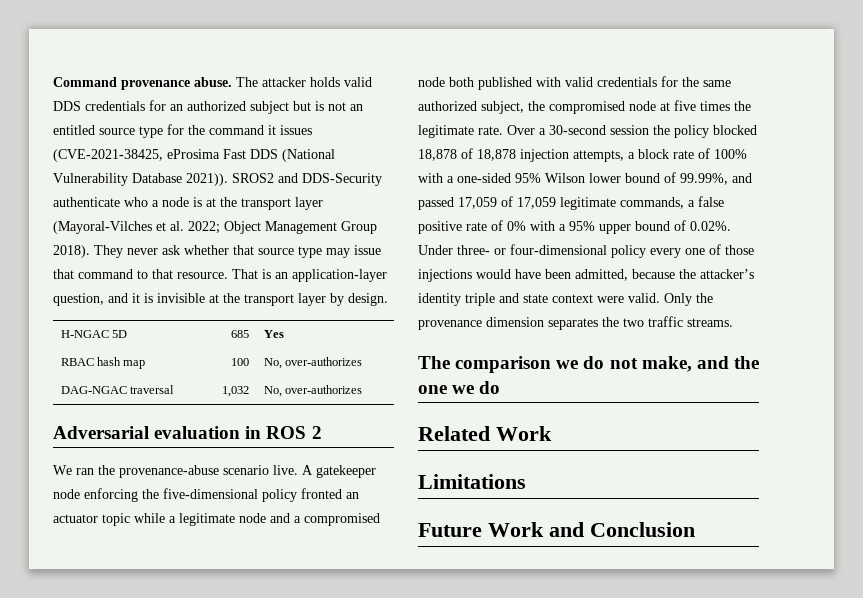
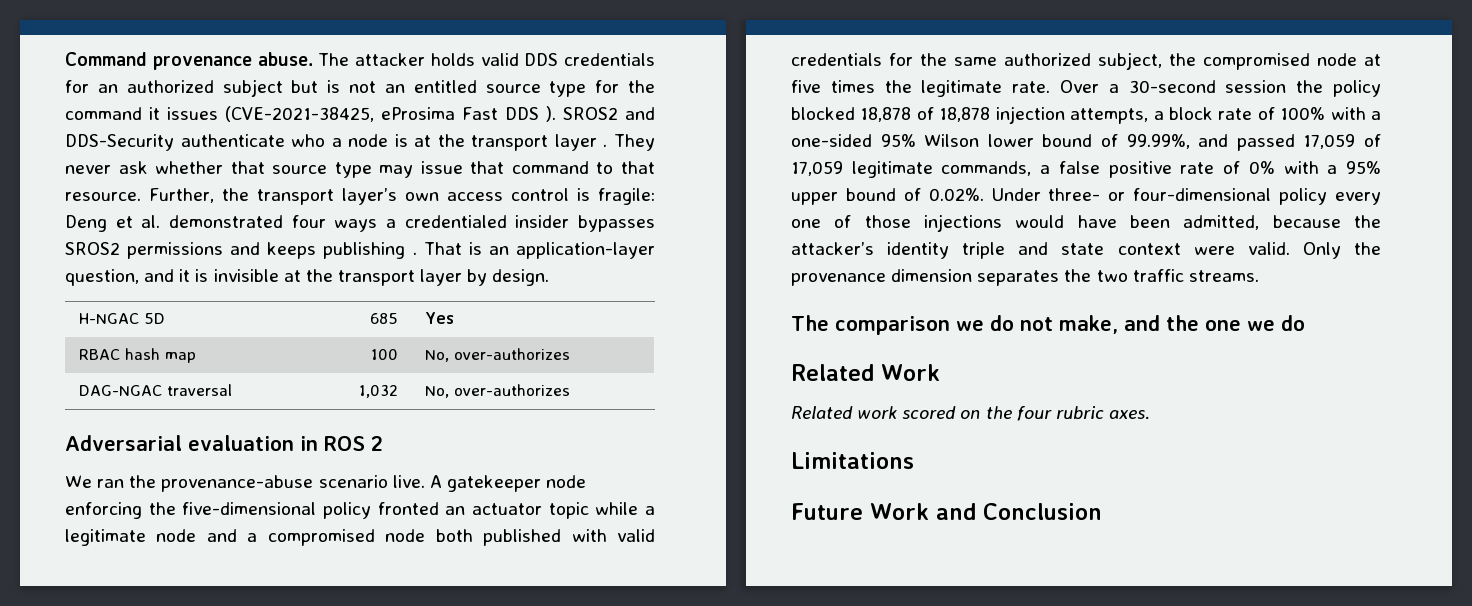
- The attacker holds valid DDS credentials for an authorized subject but is not an entitled source type for the command it issues (CVE-2021-38425, eProsima Fast DDS (National Vulnerability Database 2021)).
+ The attacker holds valid DDS credentials for an authorized subject but is not an entitled source type for the command it issues (CVE-2021-38425, eProsima Fast DDS ).
- SROS2 and DDS-Security authenticate who a node is at the transport layer (Mayoral-Vilches et al. 2022; Object Management Group 2018).
+ SROS2 and DDS-Security authenticate who a node is at the transport layer .
+ Further, the transport layer’s own access control is fragile: Deng et al. demonstrated four ways a credentialed insider bypasses SROS2 permissions and keeps publishing .
+ Related work scored on the four rubric axes.

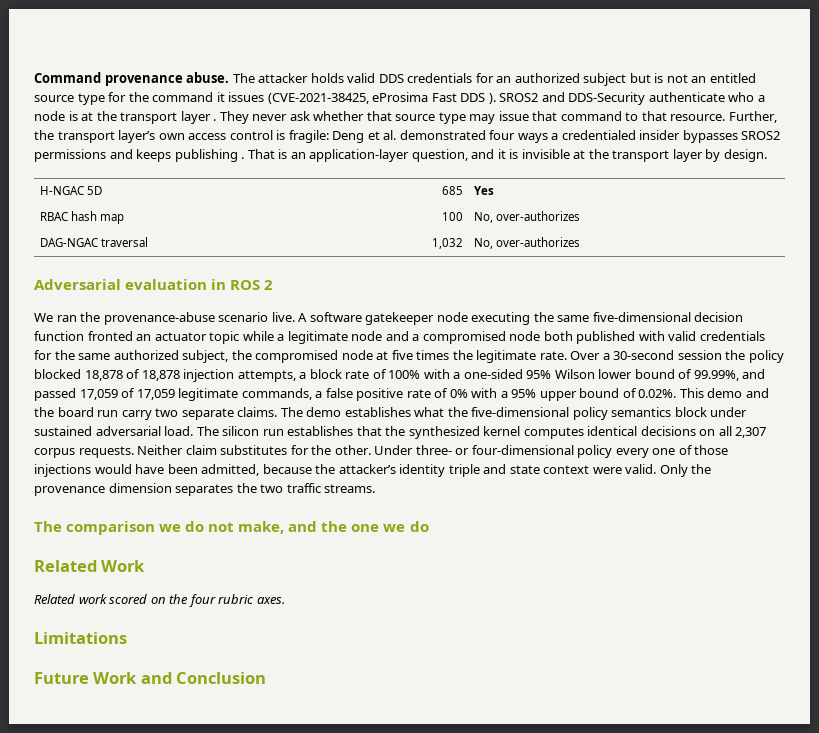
- A gatekeeper node enforcing the five-dimensional policy fronted an actuator topic while a legitimate node and a compromised node both published with valid credentials for the same authorized subject, the compromised node at five times the legitimate rate.
+ A software gatekeeper node executing the same five-dimensional decision function fronted an actuator topic while a legitimate node and a compromised node both published with valid credentials for the same authorized subject, the compromised node at five times the legitimate rate.
- Over a 30-second session the policy blocked 18,878 of 18,878 injection attempts, a block rate of 100% with a one-sided 95% Wilson lower bound of 99.99%, and passed 17,059 of 17,059 legitimate commands, a false positive rate of 0% with a 95% upper bound of 0.02%. Under three- or four-dimensional policy every one of those injections would have been admitted, because the attacker’s identity triple and state context were valid.
+ Over a 30-second session the policy blocked 18,878 of 18,878 injection attempts, a block rate of 100% with a one-sided 95% Wilson lower bound of 99.99%, and passed 17,059 of 17,059 legitimate commands, a false positive rate of 0% with a 95% upper bound of 0.02%. This demo and the board run carry two separate claims. The demo establishes what the five-dimensional policy semantics block under sustained adversarial load. The silicon run establishes that the synthesized kernel computes identical decisions on all 2,307 corpus requests. Neither claim substitutes for the other. Under three- or four-dimensional policy every one of those injections would have been admitted, because the attacker’s identity triple and state context were valid.

